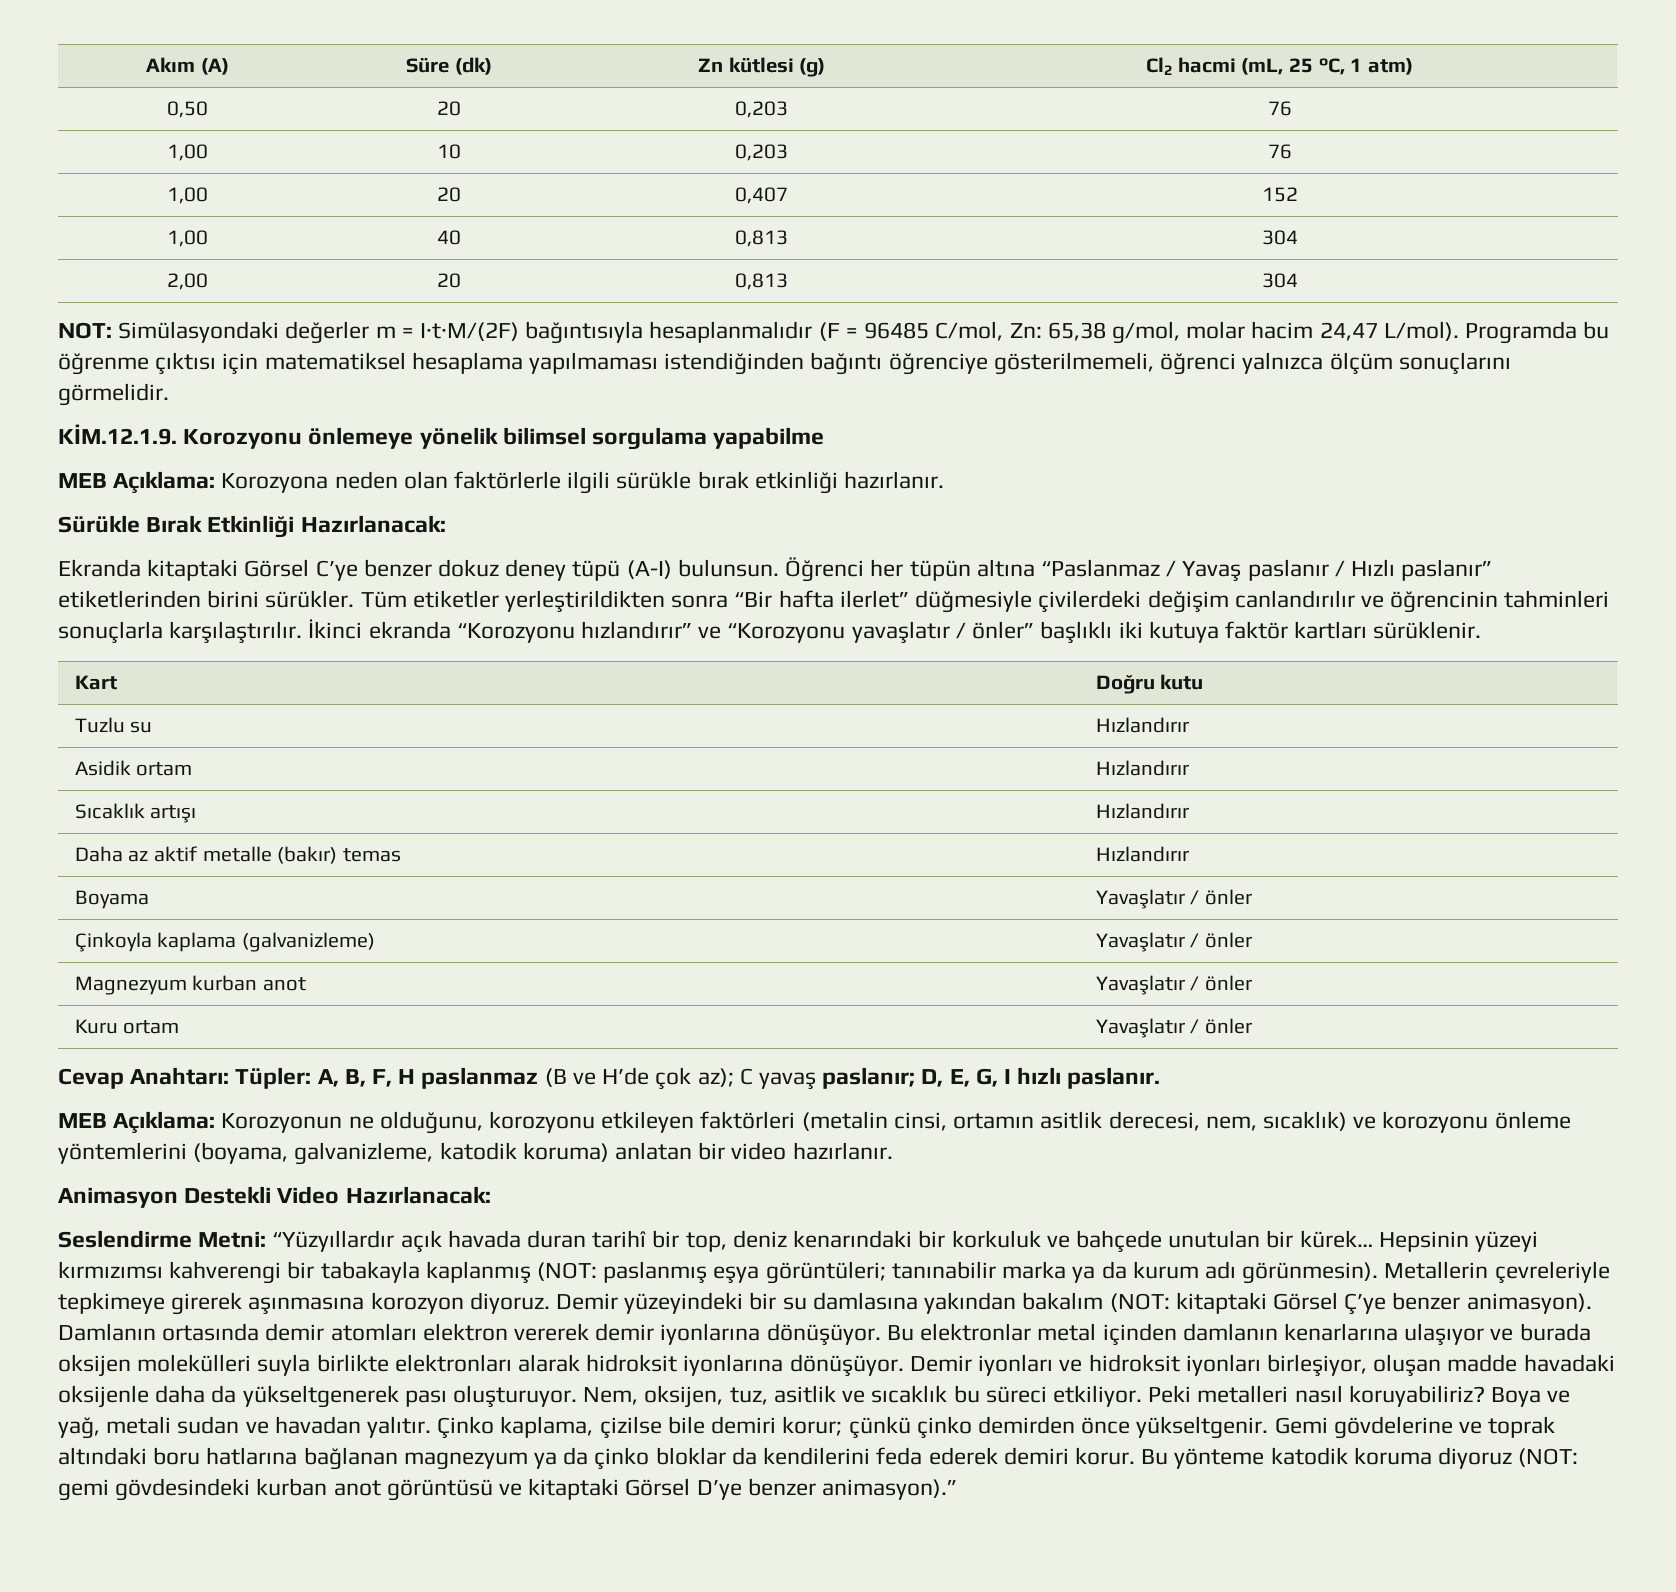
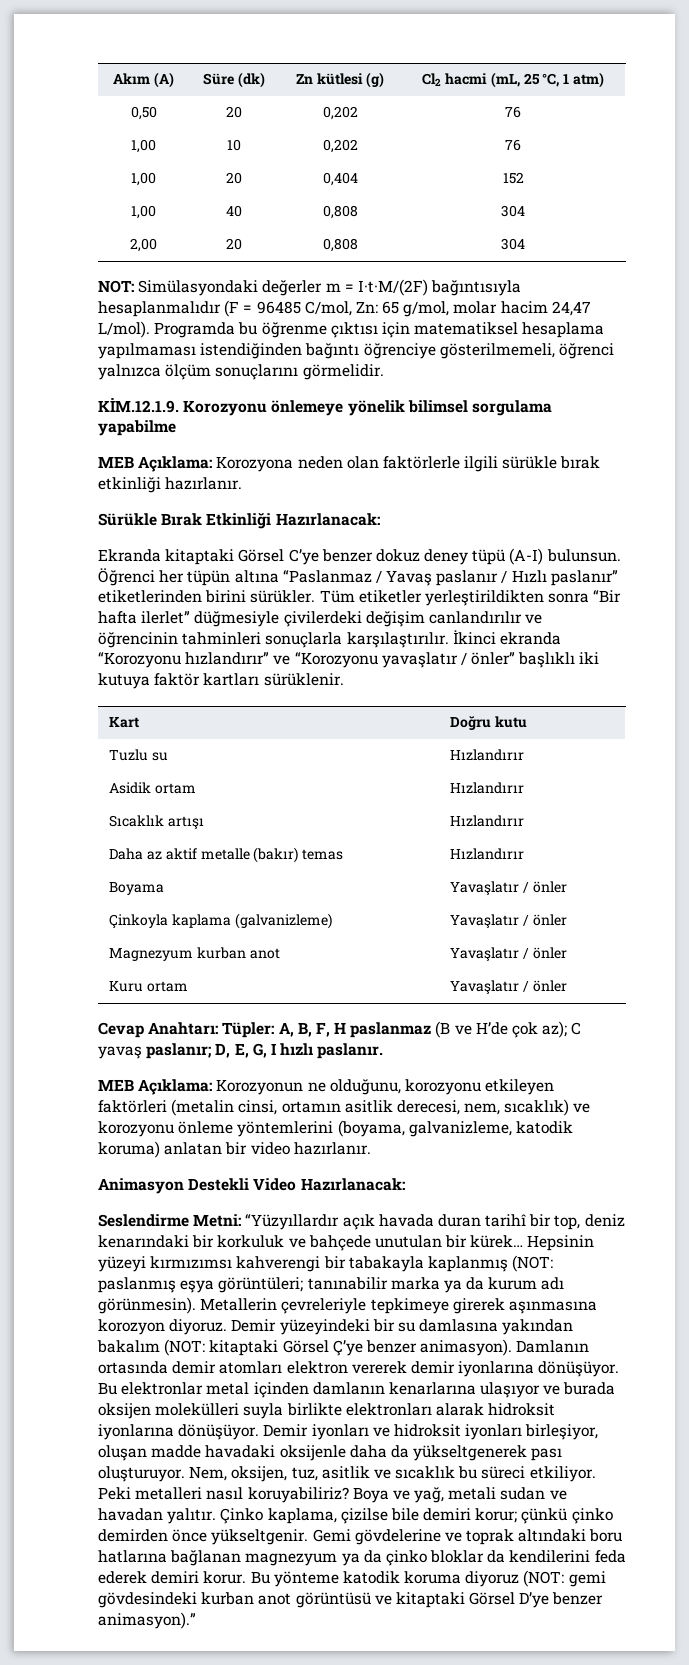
- 0,50 | 20 | 0,203 | 76
+ 0,50 | 20 | 0,202 | 76
- 1,00 | 10 | 0,203 | 76
+ 1,00 | 10 | 0,202 | 76
- 1,00 | 20 | 0,407 | 152
+ 1,00 | 20 | 0,404 | 152
- 1,00 | 40 | 0,813 | 304
+ 1,00 | 40 | 0,808 | 304
- 2,00 | 20 | 0,813 | 304
+ 2,00 | 20 | 0,808 | 304
- NOT: Simülasyondaki değerler m = I·t·M/(2F) bağıntısıyla hesaplanmalıdır (F = 96485 C/mol, Zn: 65,38 g/mol, molar hacim 24,47 L/mol).
+ NOT: Simülasyondaki değerler m = I·t·M/(2F) bağıntısıyla hesaplanmalıdır (F = 96485 C/mol, Zn: 65 g/mol, molar hacim 24,47 L/mol).

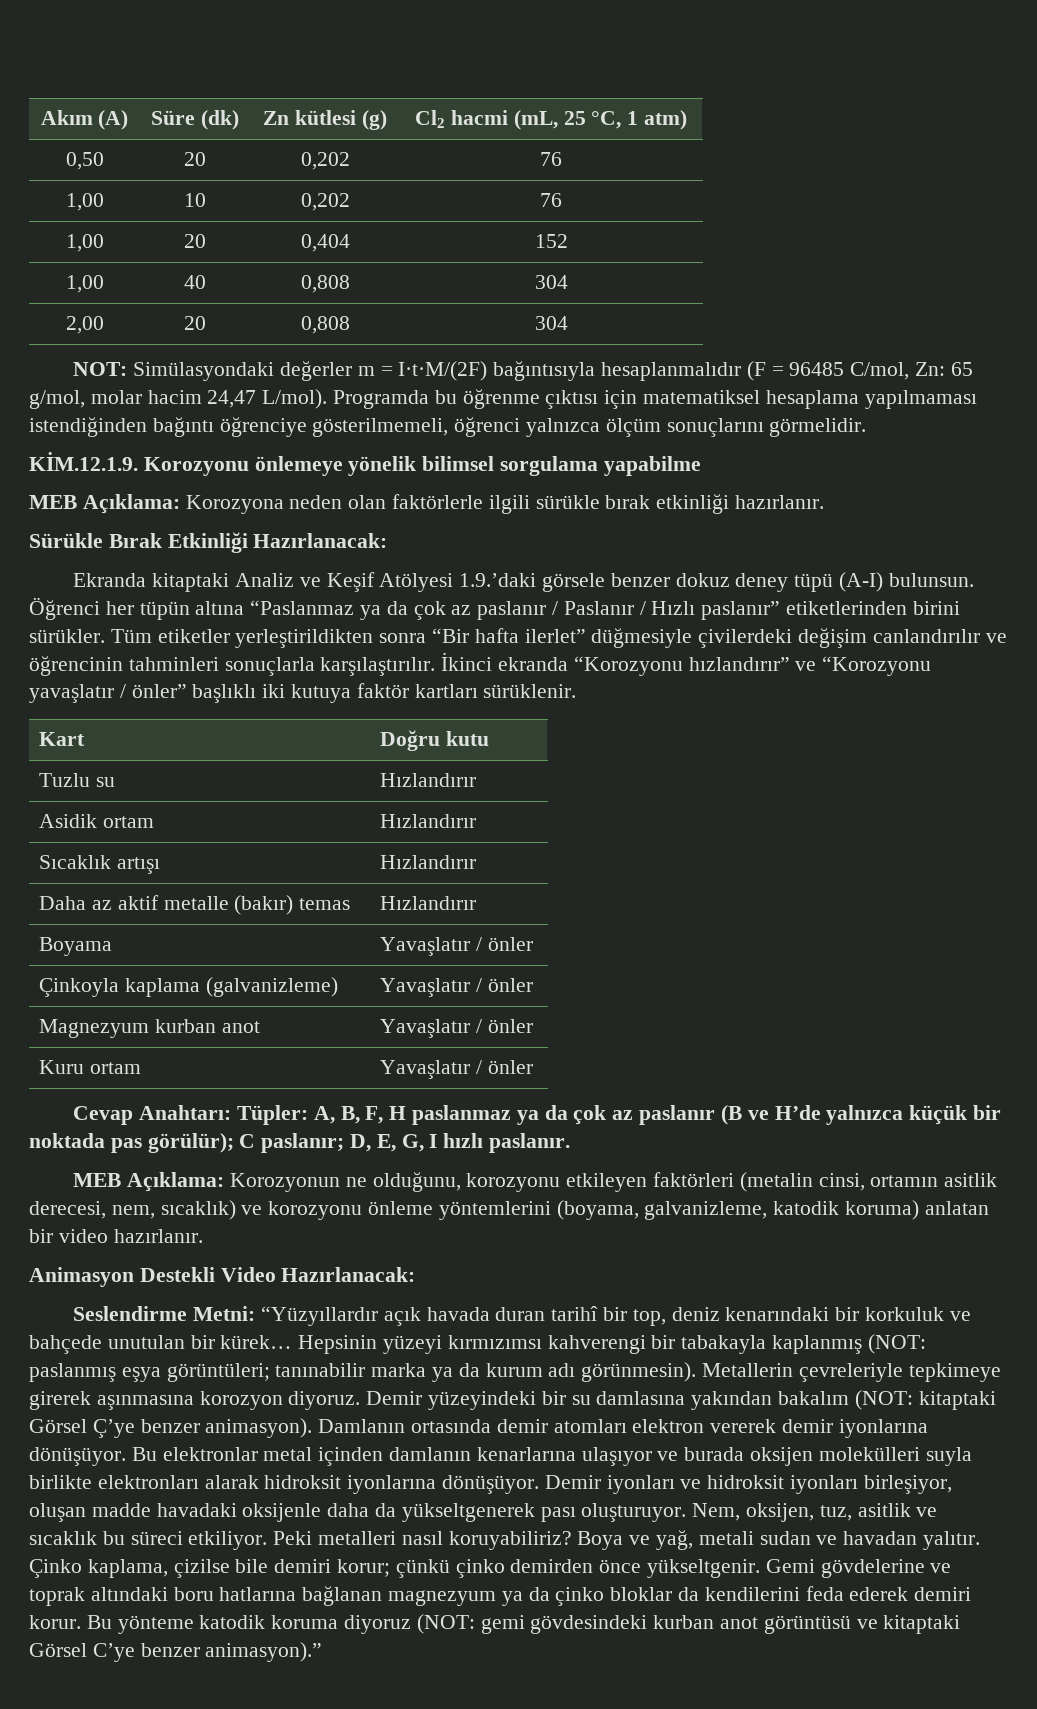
- Ekranda kitaptaki Görsel C’ye benzer dokuz deney tüpü (A-I) bulunsun.
+ Ekranda kitaptaki Analiz ve Keşif Atölyesi 1.9.’daki görsele benzer dokuz deney tüpü (A-I) bulunsun.
- Öğrenci her tüpün altına “Paslanmaz / Yavaş paslanır / Hızlı paslanır” etiketlerinden birini sürükler.
+ Öğrenci her tüpün altına “Paslanmaz ya da çok az paslanır / Paslanır / Hızlı paslanır” etiketlerinden birini sürükler.
- Cevap Anahtarı: Tüpler: A, B, F, H paslanmaz (B ve H’de çok az); C yavaş paslanır; D, E, G, I hızlı paslanır.
+ Cevap Anahtarı: Tüpler: A, B, F, H paslanmaz ya da çok az paslanır (B ve H’de yalnızca küçük bir noktada pas görülür); C paslanır; D, E, G, I hızlı paslanır.
- Bu yönteme katodik koruma diyoruz (NOT: gemi gövdesindeki kurban anot görüntüsü ve kitaptaki Görsel D’ye benzer animasyon).”
+ Bu yönteme katodik koruma diyoruz (NOT: gemi gövdesindeki kurban anot görüntüsü ve kitaptaki Görsel C’ye benzer animasyon).”

